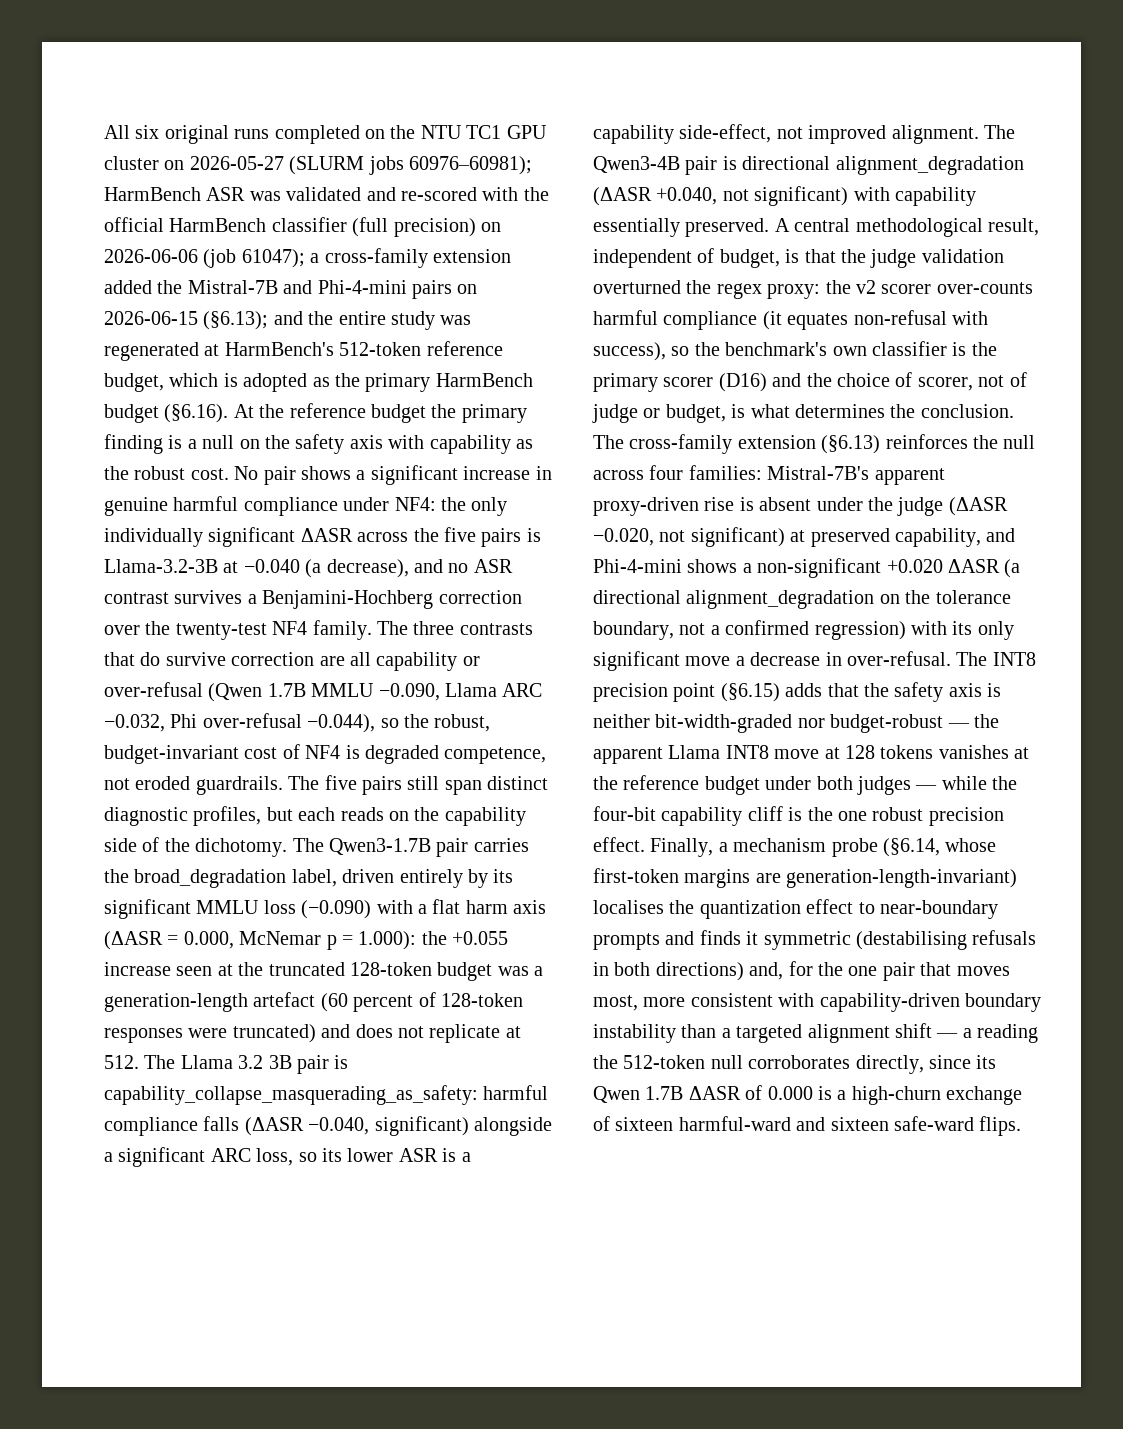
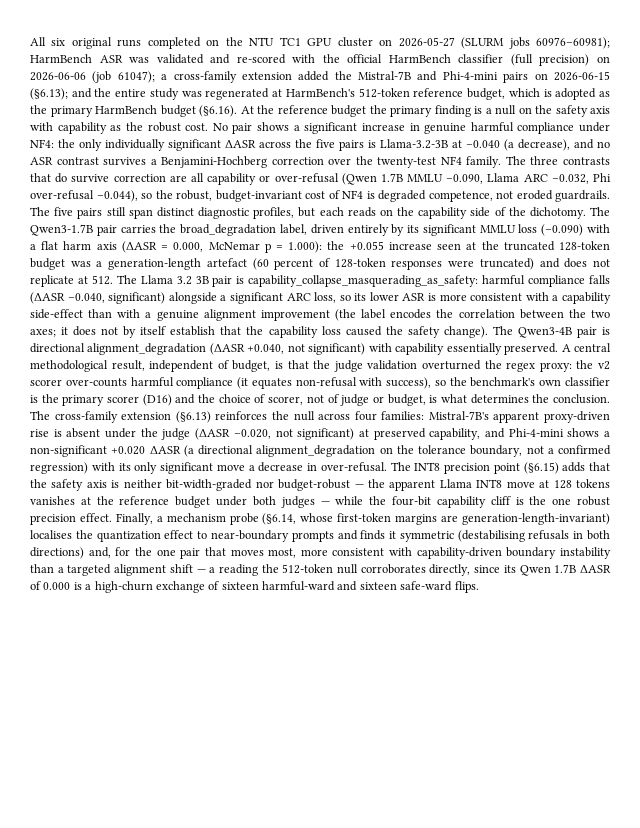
- harmful compliance falls (ΔASR −0.040, significant) alongside a significant ARC loss, so its lower ASR is a capability side-effect, not improved alignment.
+ harmful compliance falls (ΔASR −0.040, significant) alongside a significant ARC loss, so its lower ASR is more consistent with a capability side-effect than with a genuine alignment improvement (the label encodes the correlation between the two axes; it does not by itself establish that the capability loss caused the safety change).

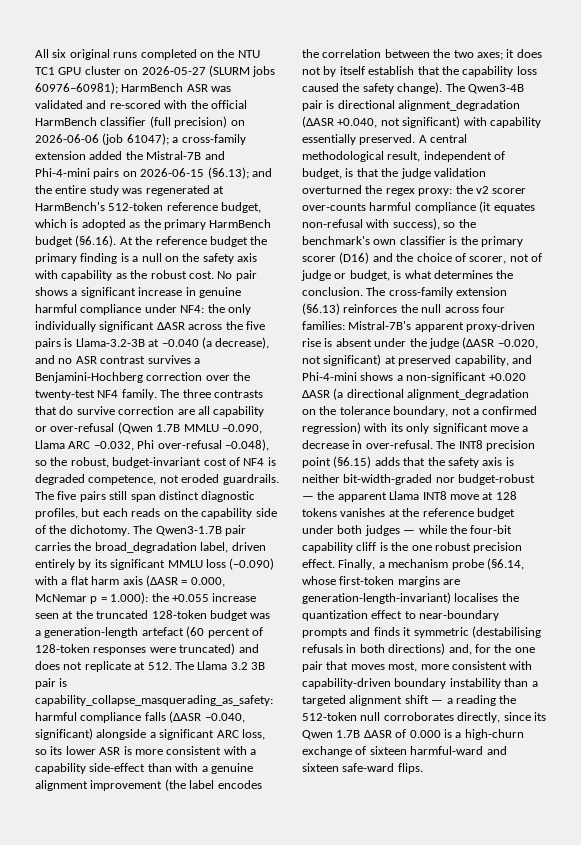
- The three contrasts that do survive correction are all capability or over-refusal (Qwen 1.7B MMLU −0.090, Llama ARC −0.032, Phi over-refusal −0.044), so the robust, budget-invariant cost of NF4 is degraded competence, not eroded guardrails.
+ The three contrasts that do survive correction are all capability or over-refusal (Qwen 1.7B MMLU −0.090, Llama ARC −0.032, Phi over-refusal −0.048), so the robust, budget-invariant cost of NF4 is degraded competence, not eroded guardrails.

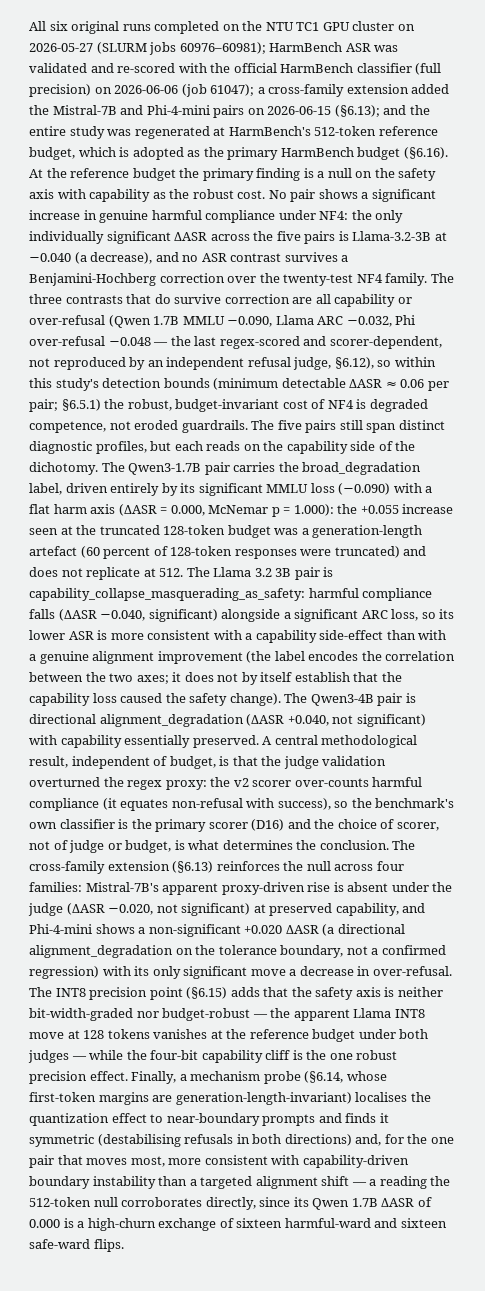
- The three contrasts that do survive correction are all capability or over-refusal (Qwen 1.7B MMLU −0.090, Llama ARC −0.032, Phi over-refusal −0.048), so the robust, budget-invariant cost of NF4 is degraded competence, not eroded guardrails.
+ The three contrasts that do survive correction are all capability or over-refusal (Qwen 1.7B MMLU −0.090, Llama ARC −0.032, Phi over-refusal −0.048 — the last regex-scored and scorer-dependent, not reproduced by an independent refusal judge, §6.12), so within this study's detection bounds (minimum detectable ΔASR ≈ 0.06 per pair; §6.5.1) the robust, budget-invariant cost of NF4 is degraded competence, not eroded guardrails.

